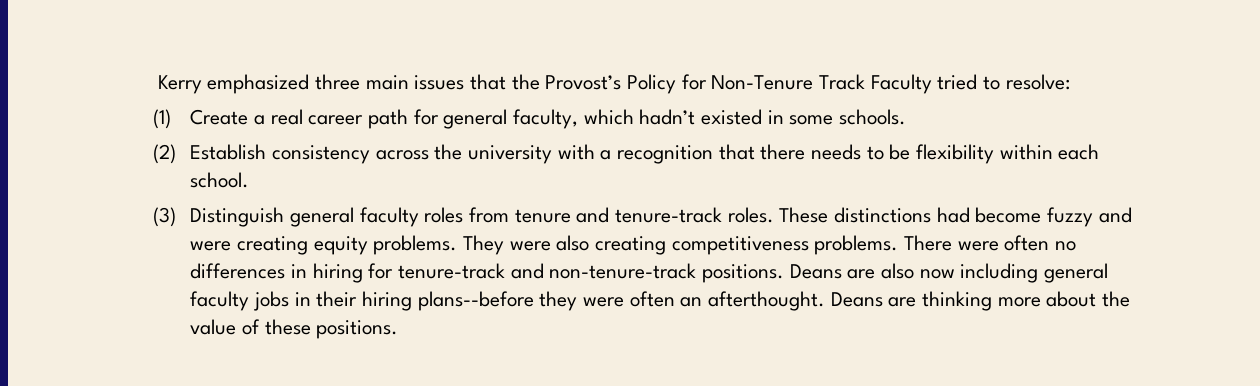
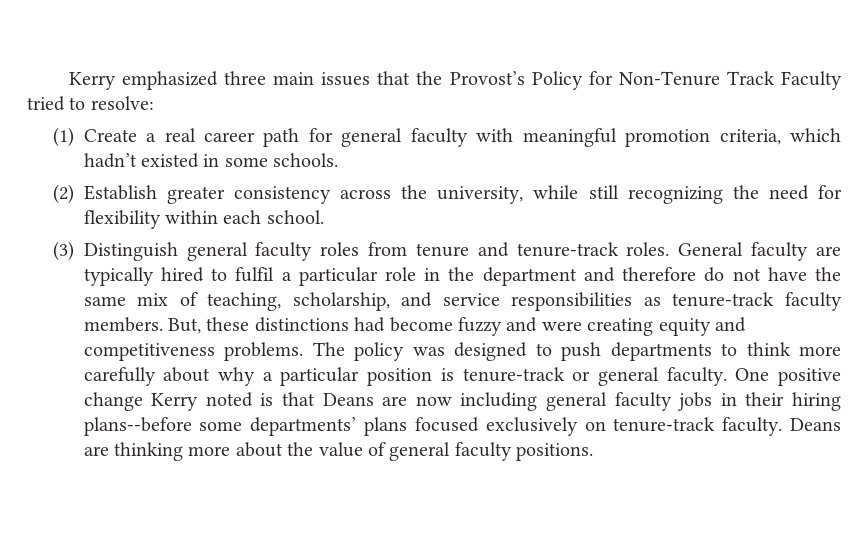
- (1) Create a real career path for general faculty, which hadn’t existed in some schools.
+ (1) Create a real career path for general faculty with meaningful promotion criteria, which hadn’t existed in some schools.
- (2) Establish consistency across the university with a recognition that there needs to be flexibility within each school.
+ (2) Establish greater consistency across the university, while still recognizing the need for flexibility within each school.
- These distinctions had become fuzzy and were creating equity problems. They were also creating competitiveness problems. There were often no differences in hiring for tenure-track and non-tenure-track positions. Deans are also now including general faculty jobs in their hiring plans--before they were often an afterthought.
+ General faculty are typically hired to fulfil a particular role in the department and therefore do not have the same mix of teaching, scholarship, and service responsibilities as tenure-track faculty members. But, these distinctions had become fuzzy and were creating equity and competitiveness problems. The policy was designed to push departments to think more carefully about why a particular position is tenure-track or general faculty. One positive change Kerry noted is that Deans are now including general faculty jobs in their hiring plans--before some departments’ plans focused exclusively on tenure-track faculty.
- Deans are thinking more about the value of these positions.
+ Deans are thinking more about the value of general faculty positions.

